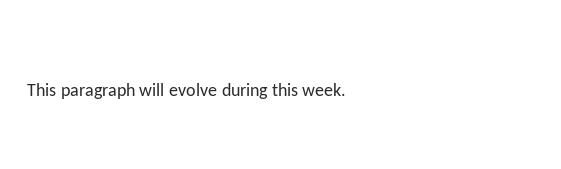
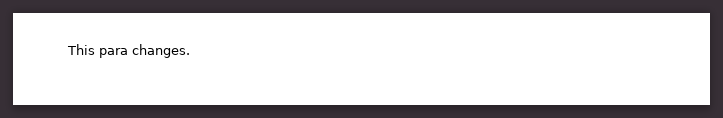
- This paragraph will evolve during this week.
+ This para changes.

